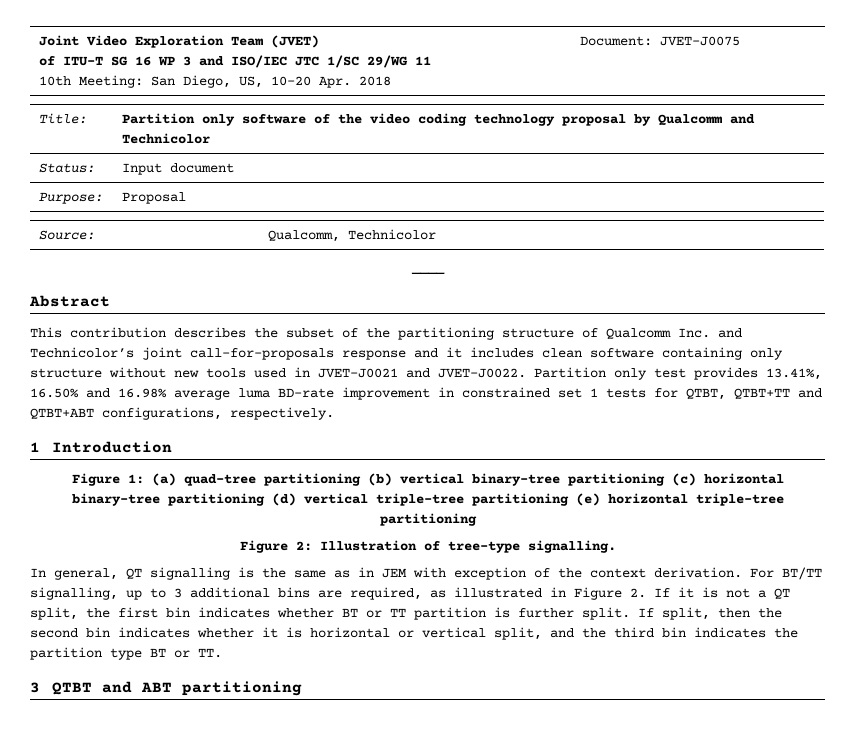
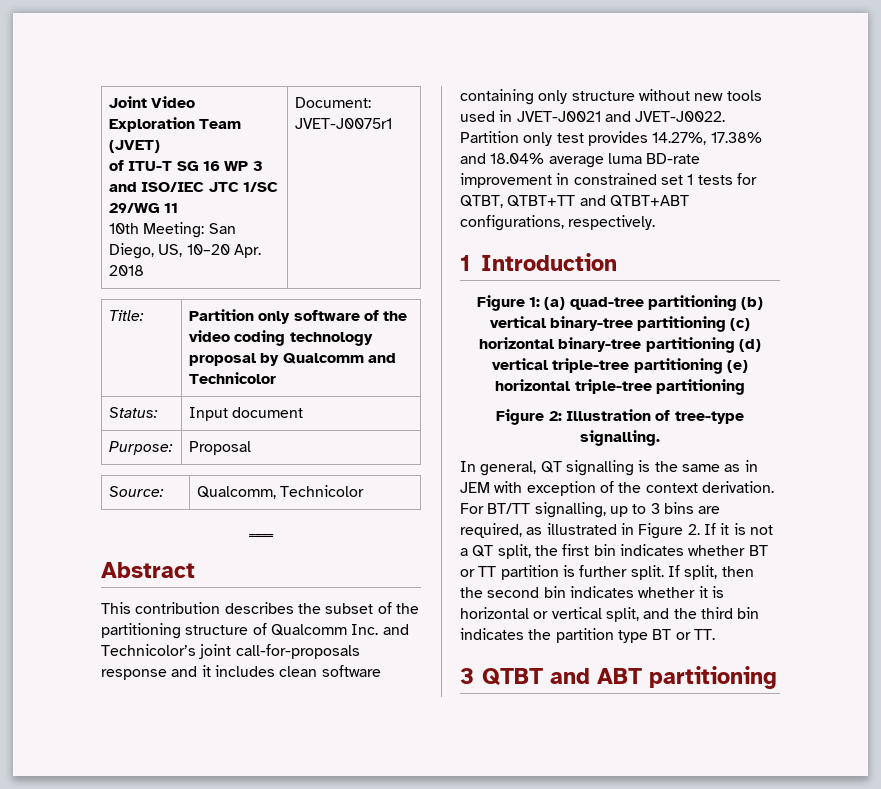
  Joint Video Exploration Team (JVET)
  of ITU-T SG 16 WP 3 and ISO/IEC JTC 1/SC 29/WG 11
- 10th Meeting: San Diego, US, 10–20 Apr. 2018 | Document: JVET-J0075
+ 10th Meeting: San Diego, US, 10–20 Apr. 2018 | Document: JVET-J0075r1
- Partition only test provides 13.41%, 16.50% and 16.98% average luma BD-rate improvement in constrained set 1 tests for QTBT, QTBT+TT and QTBT+ABT configurations, respectively.
+ Partition only test provides 14.27%, 17.38% and 18.04% average luma BD-rate improvement in constrained set 1 tests for QTBT, QTBT+TT and QTBT+ABT configurations, respectively.
- For BT/TT signalling, up to 3 additional bins are required, as illustrated in Figure 2. If it is not a QT split, the first bin indicates whether BT or TT partition is further split.
+ For BT/TT signalling, up to 3 bins are required, as illustrated in Figure 2. If it is not a QT split, the first bin indicates whether BT or TT partition is further split.

